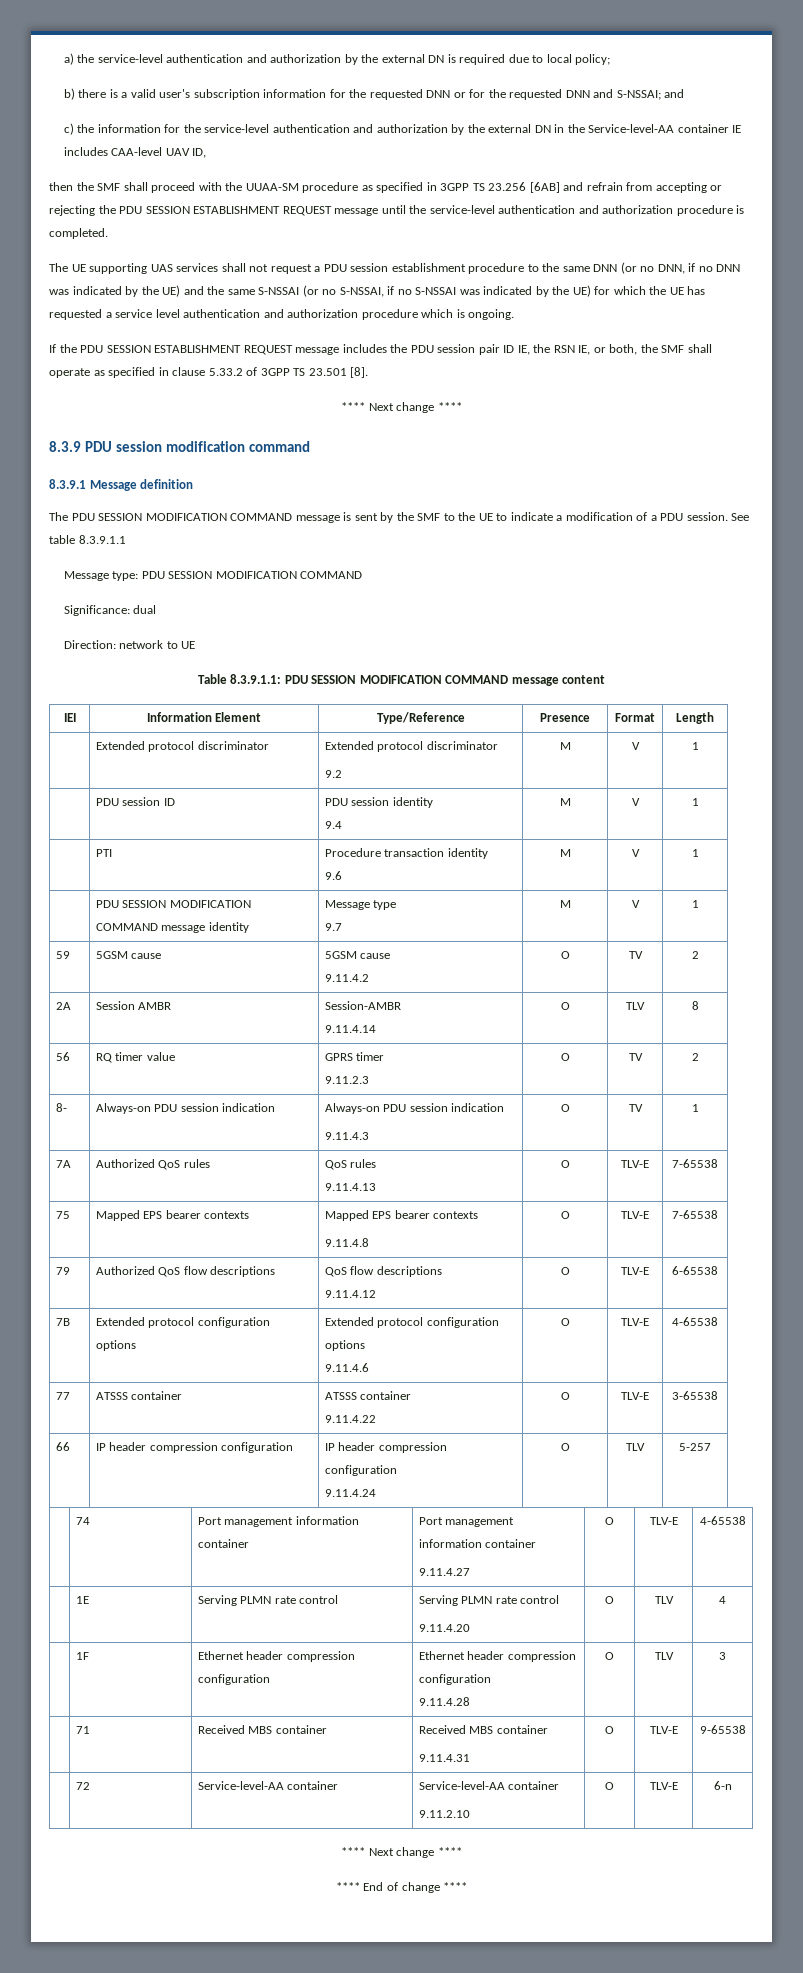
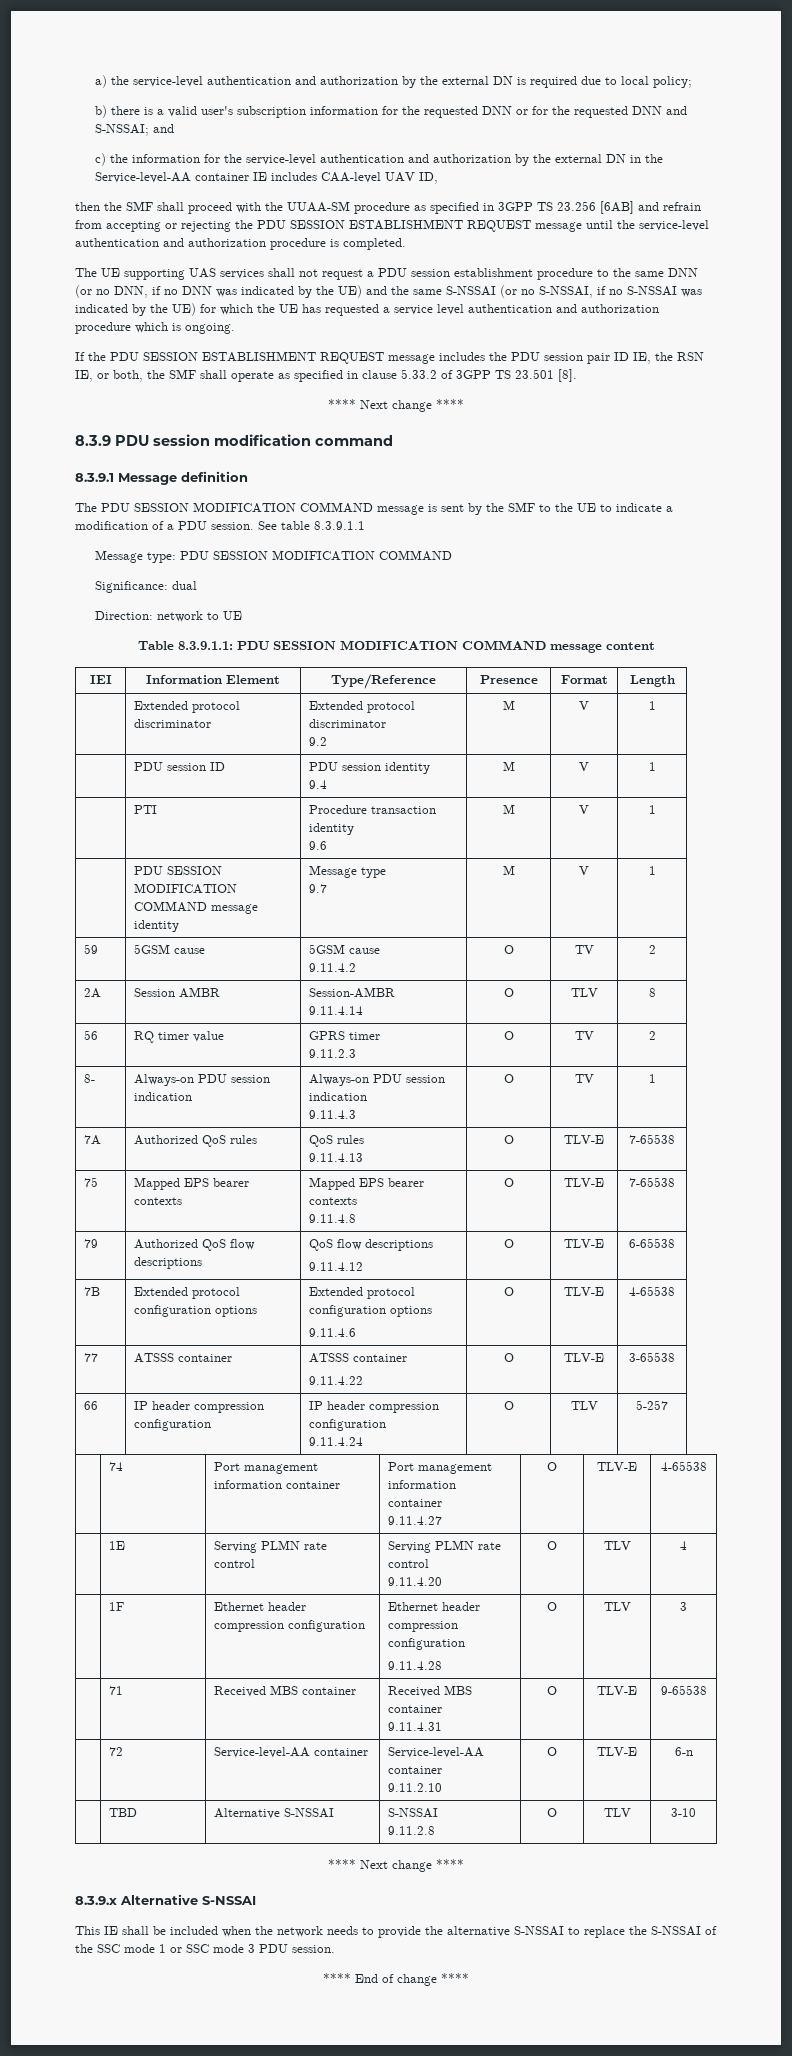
  | 72 | Service-level-AA container | Service-level-AA container
  9.11.2.10 | O | TLV-E | 6-n
+ | TBD | Alternative S-NSSAI | S-NSSAI
+ 9.11.2.8 | O | TLV | 3-10
  **** Next change ****
+ 8.3.9.x Alternative S-NSSAI
+ This IE shall be included when the network needs to provide the alternative S-NSSAI to replace the S-NSSAI of the SSC mode 1 or SSC mode 3 PDU session.

